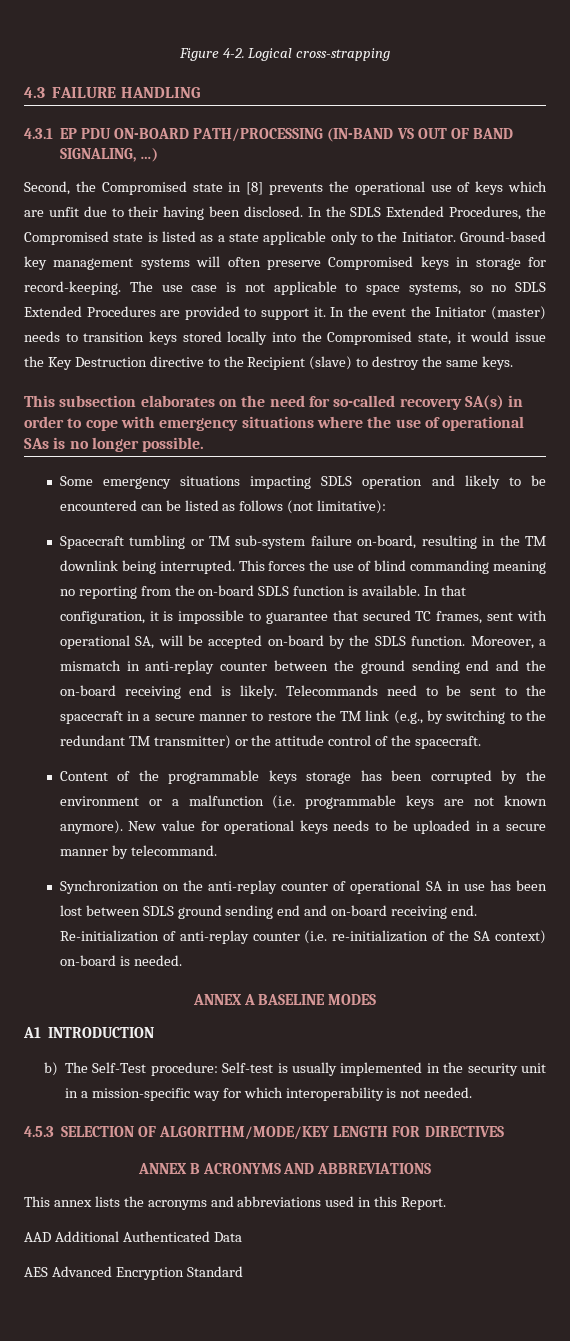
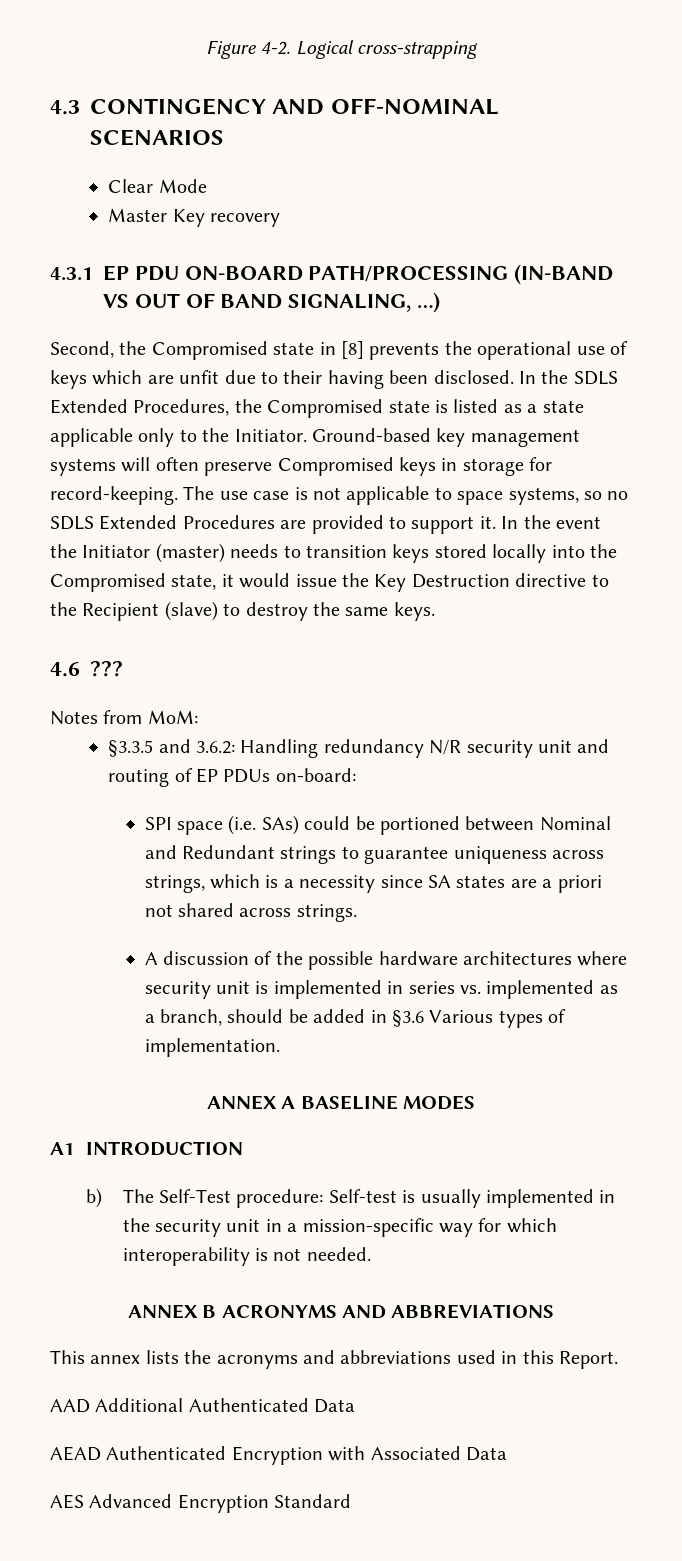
- 4.3 FAILURE HANDLING
+ 4.3 CONTINGENCY AND OFF-NOMINAL SCENARIOS
+ Clear Mode
+ Master Key recovery
- This subsection elaborates on the need for so-called recovery SA(s) in order to cope with emergency situations where the use of operational SAs is no longer possible.
- Some emergency situations impacting SDLS operation and likely to be encountered can be listed as follows (not limitative):
- Spacecraft tumbling or TM sub-system failure on-board, resulting in the TM downlink being interrupted. This forces the use of blind commanding meaning no reporting from the on-board SDLS function is available. In that configuration, it is impossible to guarantee that secured TC frames, sent with operational SA, will be accepted on-board by the SDLS function. Moreover, a mismatch in anti-replay counter between the ground sending end and the on-board receiving end is likely. Telecommands need to be sent to the spacecraft in a secure manner to restore the TM link (e.g., by switching to the redundant TM transmitter) or the attitude control of the spacecraft.
- Content of the programmable keys storage has been corrupted by the environment or a malfunction (i.e. programmable keys are not known anymore). New value for operational keys needs to be uploaded in a secure manner by telecommand.
- Synchronization on the anti-replay counter of operational SA in use has been lost between SDLS ground sending end and on-board receiving end. Re-initialization of anti-replay counter (i.e. re-initialization of the SA context) on-board is needed.
+ 4.6 ???
+ Notes from MoM:
+ §3.3.5 and 3.6.2: Handling redundancy N/R security unit and routing of EP PDUs on-board:
+ SPI space (i.e. SAs) could be portioned between Nominal and Redundant strings to guarantee uniqueness across strings, which is a necessity since SA states are a priori not shared across strings.
+ A discussion of the possible hardware architectures where security unit is implemented in series vs. implemented as a branch, should be added in §3.6 Various types of implementation.
- 4.5.3 SELECTION OF ALGORITHM/MODE/KEY LENGTH FOR DIRECTIVES
+ AEAD Authenticated Encryption with Associated Data

